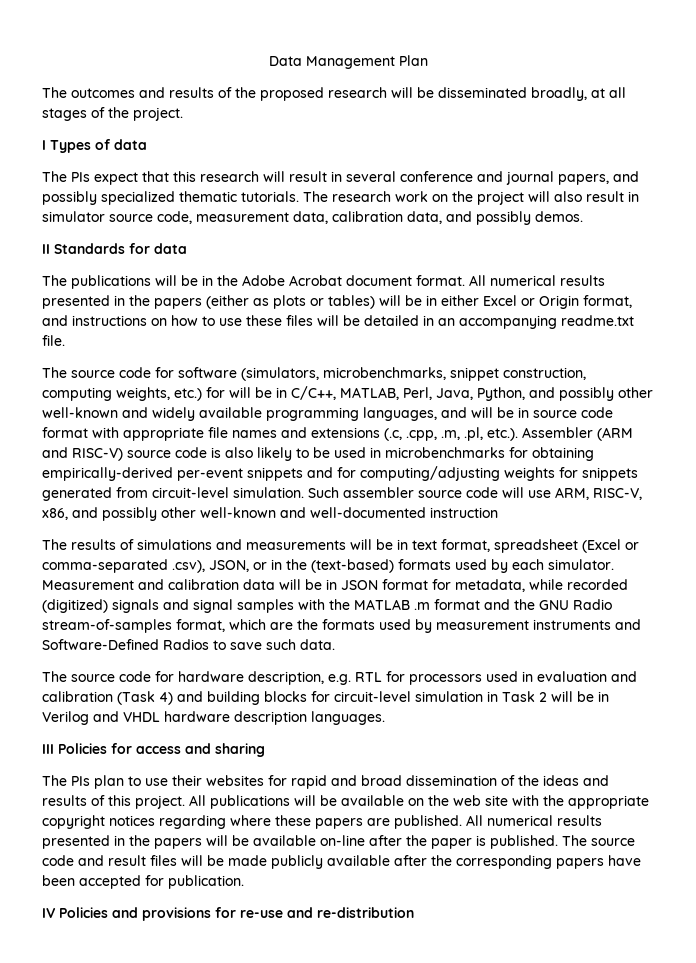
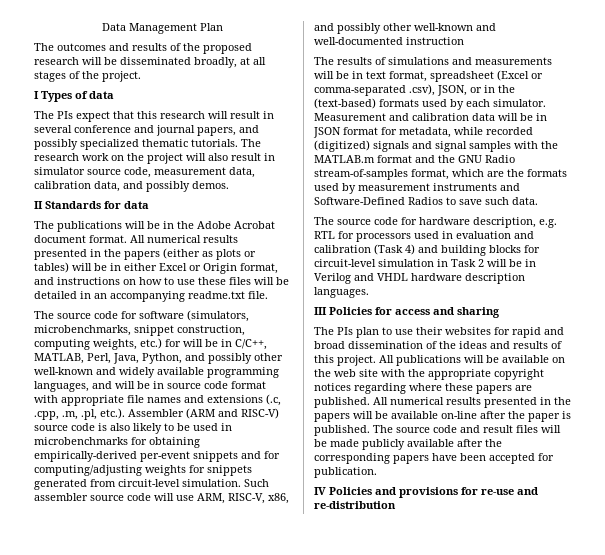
- Measurement and calibration data will be in JSON format for metadata, while recorded (digitized) signals and signal samples with the MATLAB .m format and the GNU Radio stream-of-samples format, which are the formats used by measurement instruments and Software-Defined Radios to save such data.
+ Measurement and calibration data will be in JSON format for metadata, while recorded (digitized) signals and signal samples with the MATLAB.m format and the GNU Radio stream-of-samples format, which are the formats used by measurement instruments and Software-Defined Radios to save such data.

